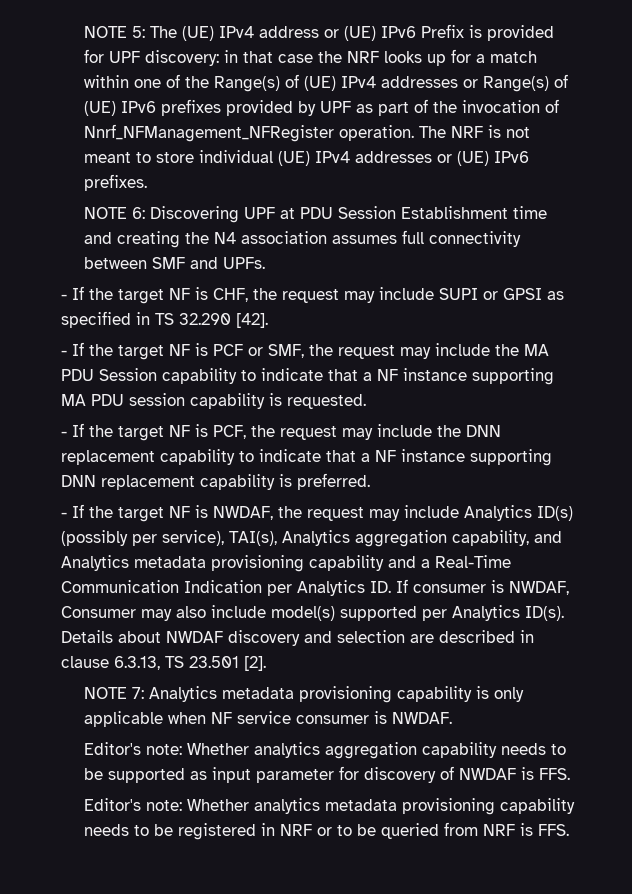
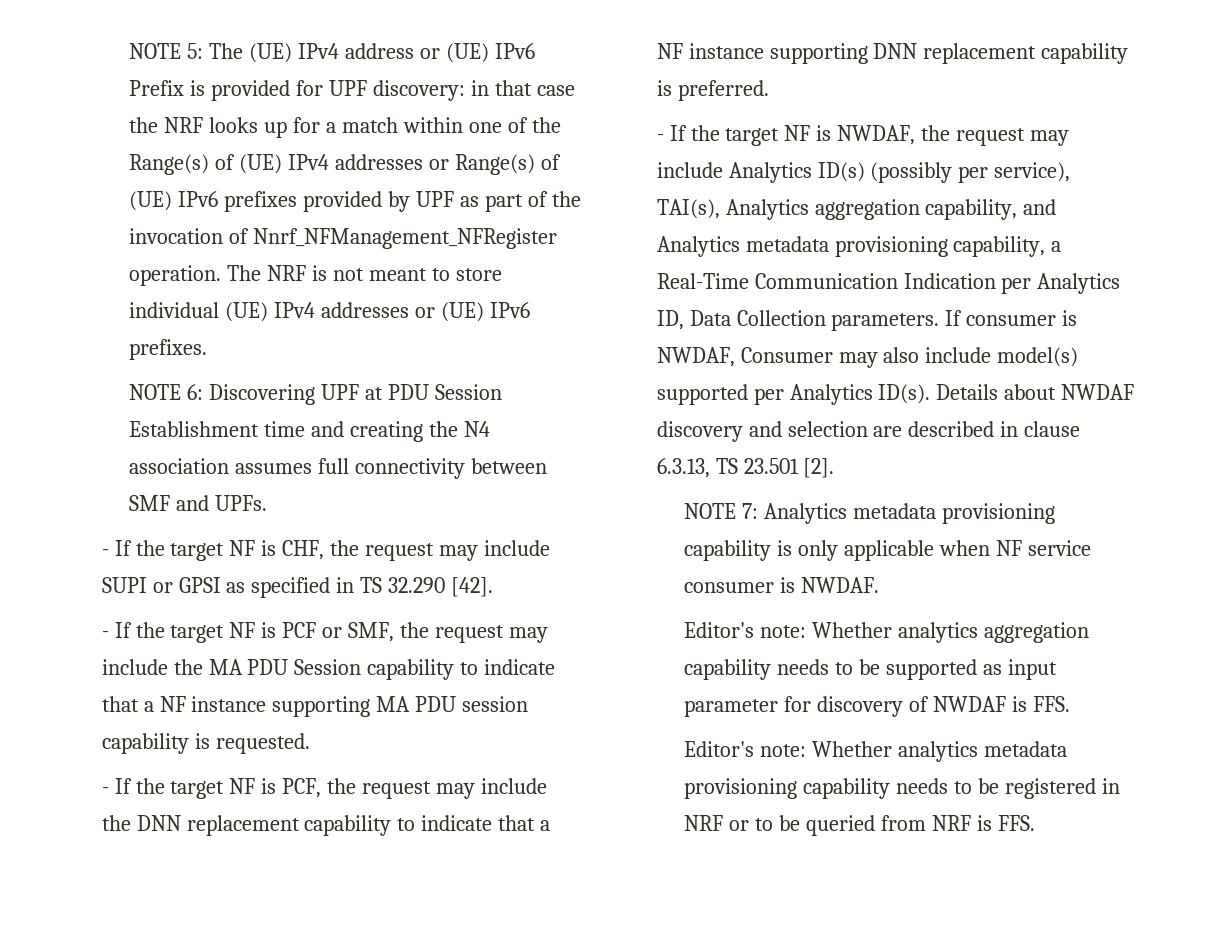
- - If the target NF is NWDAF, the request may include Analytics ID(s) (possibly per service), TAI(s), Analytics aggregation capability, and Analytics metadata provisioning capability and a Real-Time Communication Indication per Analytics ID. If consumer is NWDAF, Consumer may also include model(s) supported per Analytics ID(s).
+ - If the target NF is NWDAF, the request may include Analytics ID(s) (possibly per service), TAI(s), Analytics aggregation capability, and Analytics metadata provisioning capability, a Real-Time Communication Indication per Analytics ID, Data Collection parameters. If consumer is NWDAF, Consumer may also include model(s) supported per Analytics ID(s).

